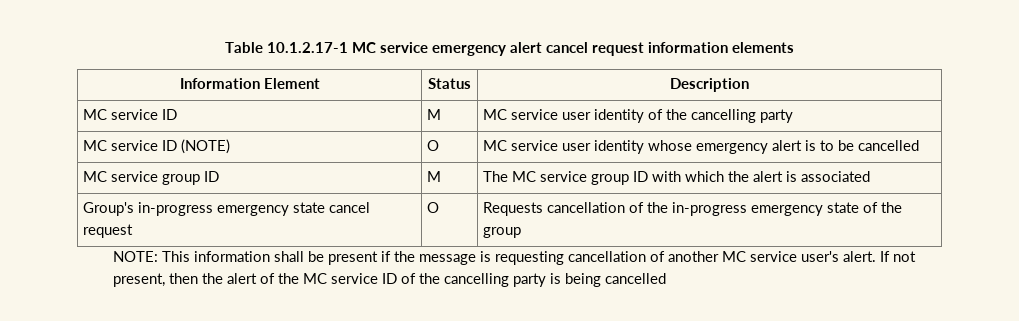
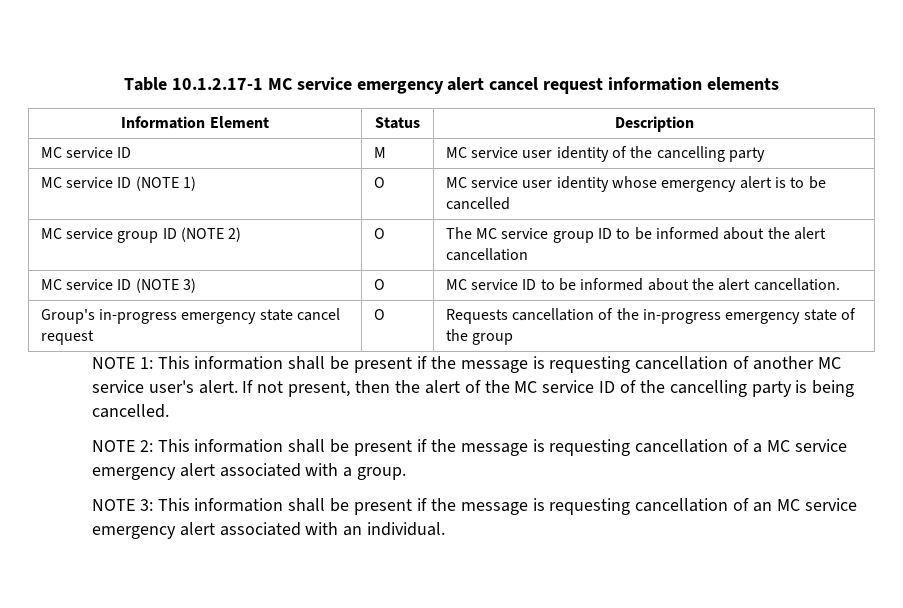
- MC service ID (NOTE) | O | MC service user identity whose emergency alert is to be cancelled
+ MC service ID (NOTE 1) | O | MC service user identity whose emergency alert is to be cancelled
- MC service group ID | M | The MC service group ID with which the alert is associated
+ MC service group ID (NOTE 2) | O | The MC service group ID to be informed about the alert cancellation
+ MC service ID (NOTE 3) | O | MC service ID to be informed about the alert cancellation.
- NOTE: This information shall be present if the message is requesting cancellation of another MC service user's alert.
+ NOTE 1: This information shall be present if the message is requesting cancellation of another MC service user's alert.
- If not present, then the alert of the MC service ID of the cancelling party is being cancelled
+ If not present, then the alert of the MC service ID of the cancelling party is being cancelled.
+ NOTE 2: This information shall be present if the message is requesting cancellation of a MC service emergency alert associated with a group.
+ NOTE 3: This information shall be present if the message is requesting cancellation of an MC service emergency alert associated with an individual.

